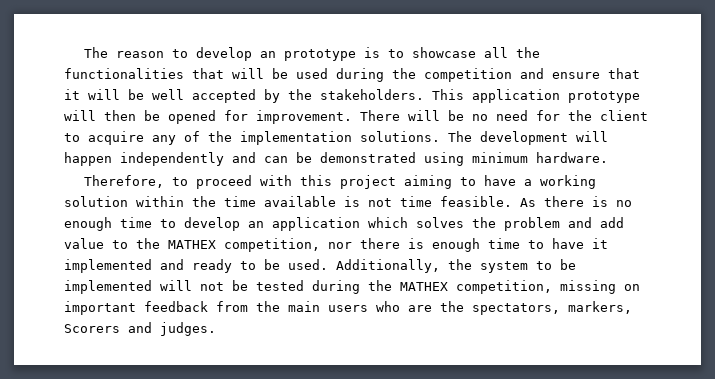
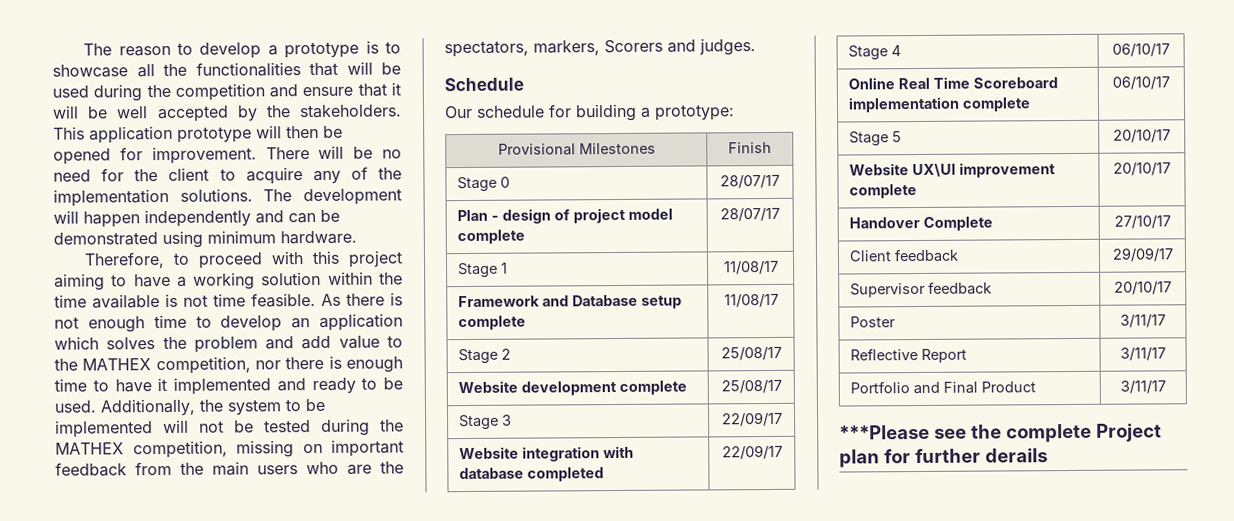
- The reason to develop an prototype is to showcase all the functionalities that will be used during the competition and ensure that it will be well accepted by the stakeholders.
+ The reason to develop a prototype is to showcase all the functionalities that will be used during the competition and ensure that it will be well accepted by the stakeholders.
- As there is no enough time to develop an application which solves the problem and add value to the MATHEX competition, nor there is enough time to have it implemented and ready to be used.
+ As there is not enough time to develop an application which solves the problem and add value to the MATHEX competition, nor there is enough time to have it implemented and ready to be used.
+ Schedule
+ Our schedule for building a prototype:
+ Provisional Milestones | Finish
+ Stage 0 | 28/07/17
+ Plan - design of project model complete | 28/07/17
+ Stage 1 | 11/08/17
+ Framework and Database setup complete | 11/08/17
+ Stage 2 | 25/08/17
+ Website development complete | 25/08/17
+ Stage 3 | 22/09/17
+ Website integration with database completed | 22/09/17
+ Stage 4 | 06/10/17
+ Online Real Time Scoreboard implementation complete | 06/10/17
+ Stage 5 | 20/10/17
+ Website UX\UI improvement complete | 20/10/17
+ Handover Complete | 27/10/17
+ Client feedback | 29/09/17
+ Supervisor feedback | 20/10/17
+ Poster | 3/11/17
+ Reflective Report | 3/11/17
+ Portfolio and Final Product | 3/11/17
+ ***Please see the complete Project plan for further derails

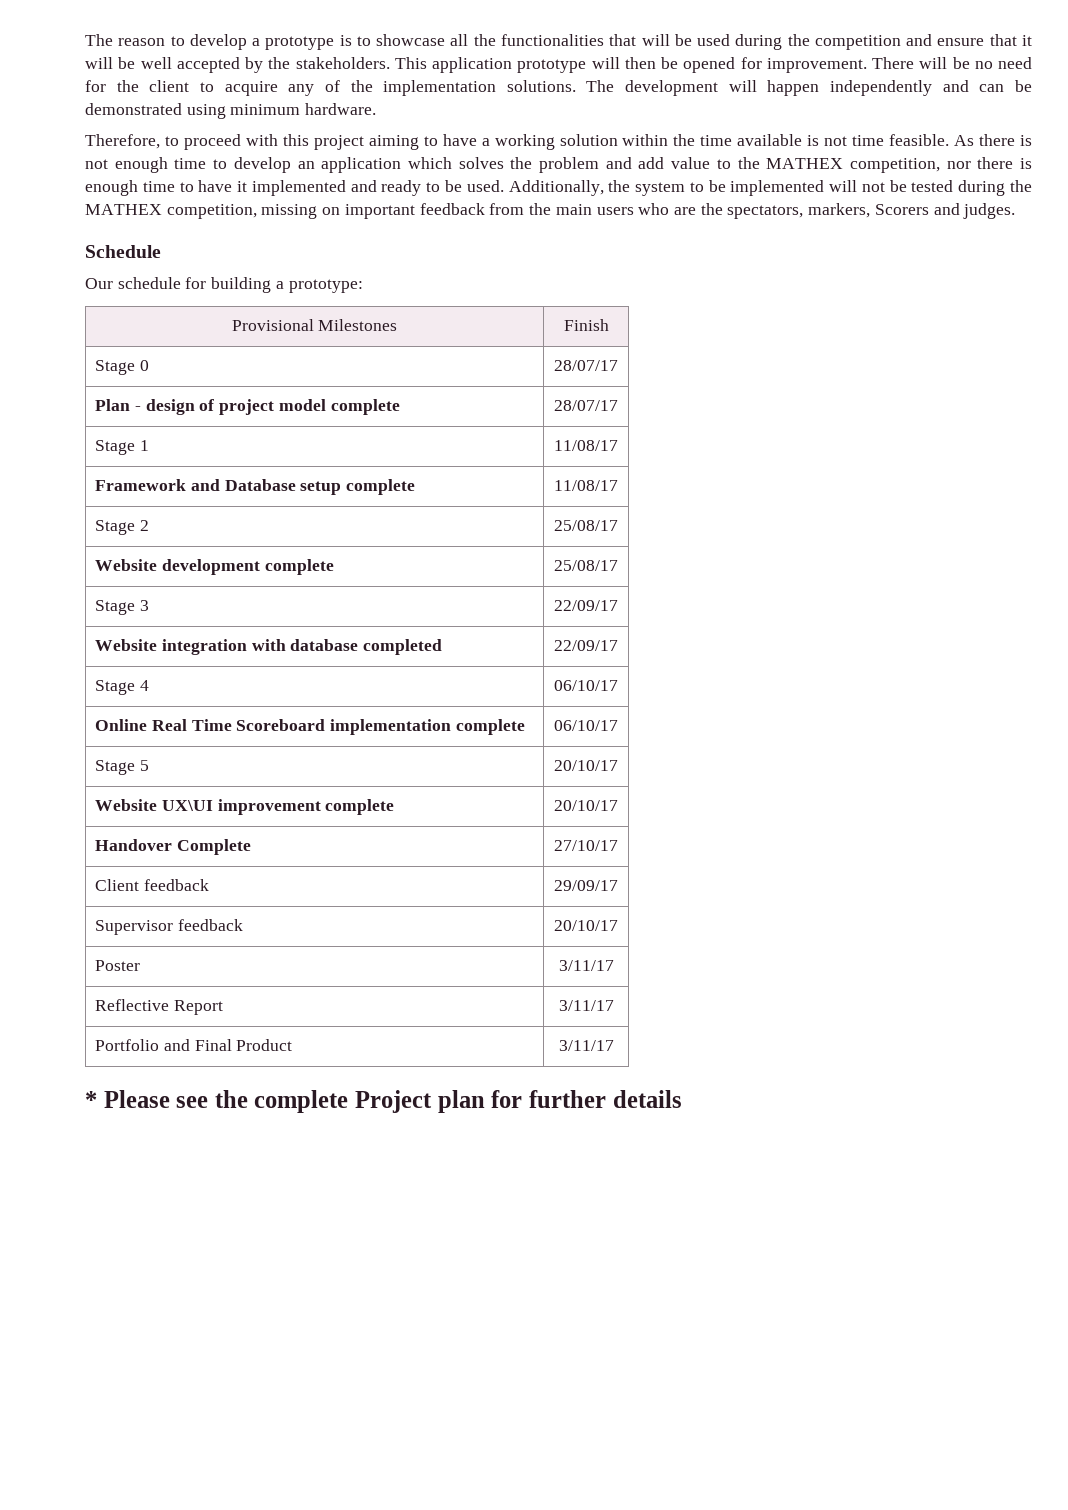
- ***Please see the complete Project plan for further derails
+ * Please see the complete Project plan for further details

